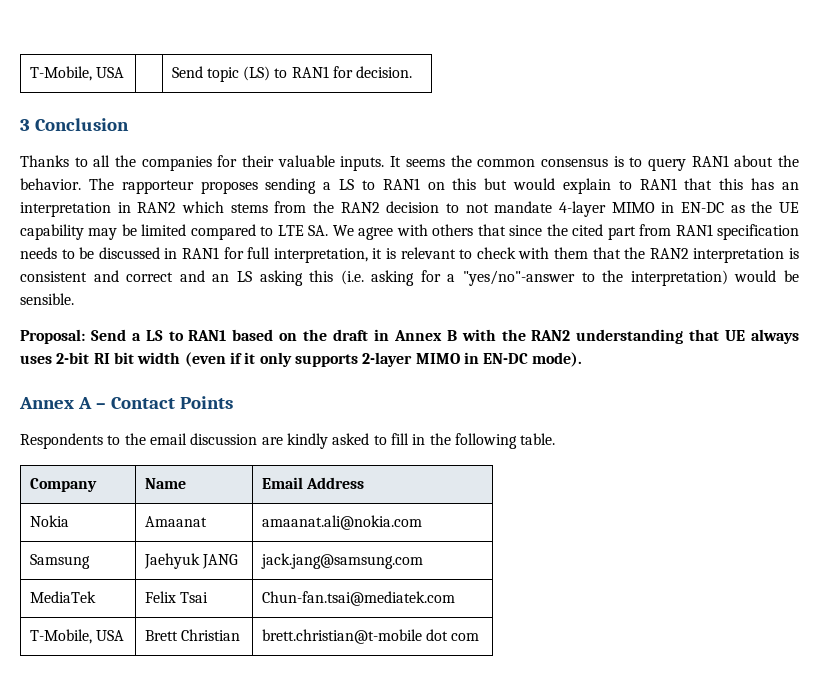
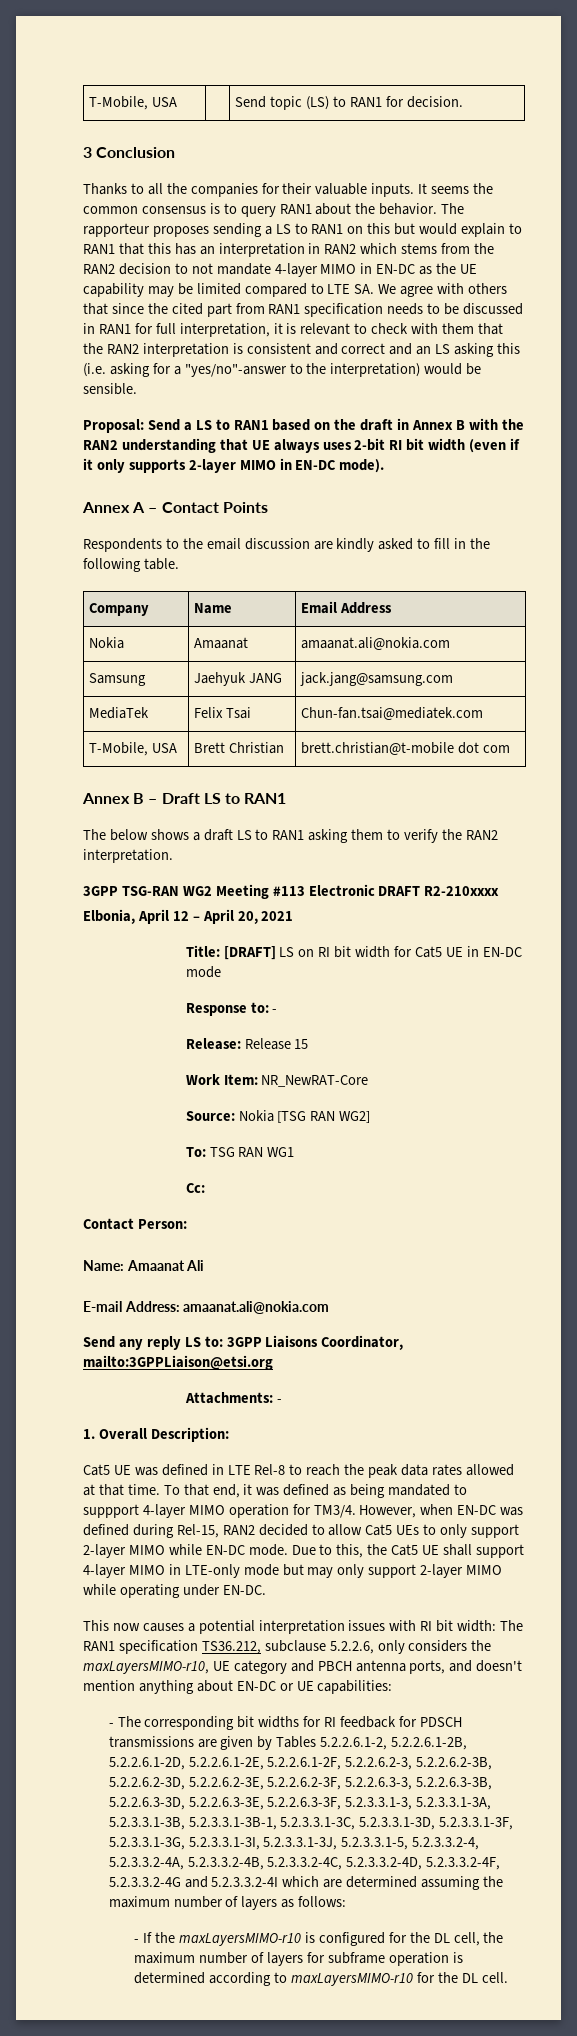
+ Annex B – Draft LS to RAN1
+ The below shows a draft LS to RAN1 asking them to verify the RAN2 interpretation.
+ 3GPP TSG-RAN WG2 Meeting #113 Electronic DRAFT R2-210xxxx
+ Elbonia, April 12 – April 20, 2021
+ Title: [DRAFT] LS on RI bit width for Cat5 UE in EN-DC mode
+ Response to: -
+ Release: Release 15
+ Work Item: NR_NewRAT-Core
+ Source: Nokia [TSG RAN WG2]
+ To: TSG RAN WG1
+ Cc:
+ Contact Person:
+ Name: Amaanat Ali
+ E-mail Address: amaanat.ali@nokia.com
+ Send any reply LS to: 3GPP Liaisons Coordinator, mailto:3GPPLiaison@etsi.org
+ Attachments: -
+ 1. Overall Description:
+ Cat5 UE was defined in LTE Rel-8 to reach the peak data rates allowed at that time. To that end, it was defined as being mandated to suppport 4-layer MIMO operation for TM3/4. However, when EN-DC was defined during Rel-15, RAN2 decided to allow Cat5 UEs to only support 2-layer MIMO while EN-DC mode. Due to this, the Cat5 UE shall support 4-layer MIMO in LTE-only mode but may only support 2-layer MIMO while operating under EN-DC.
+ This now causes a potential interpretation issues with RI bit width: The RAN1 specification TS36.212, subclause 5.2.2.6, only considers the maxLayersMIMO-r10, UE category and PBCH antenna ports, and doesn't mention anything about EN-DC or UE capabilities:
+ - The corresponding bit widths for RI feedback for PDSCH transmissions are given by Tables 5.2.2.6.1-2, 5.2.2.6.1-2B, 5.2.2.6.1-2D, 5.2.2.6.1-2E, 5.2.2.6.1-2F, 5.2.2.6.2-3, 5.2.2.6.2-3B, 5.2.2.6.2-3D, 5.2.2.6.2-3E, 5.2.2.6.2-3F, 5.2.2.6.3-3, 5.2.2.6.3-3B, 5.2.2.6.3-3D, 5.2.2.6.3-3E, 5.2.2.6.3-3F, 5.2.3.3.1-3, 5.2.3.3.1-3A, 5.2.3.3.1-3B, 5.2.3.3.1-3B-1, 5.2.3.3.1-3C, 5.2.3.3.1-3D, 5.2.3.3.1-3F, 5.2.3.3.1-3G, 5.2.3.3.1-3I, 5.2.3.3.1-3J, 5.2.3.3.1-5, 5.2.3.3.2-4, 5.2.3.3.2-4A, 5.2.3.3.2-4B, 5.2.3.3.2-4C, 5.2.3.3.2-4D, 5.2.3.3.2-4F, 5.2.3.3.2-4G and 5.2.3.3.2-4I which are determined assuming the maximum number of layers as follows:
+ - If the maxLayersMIMO-r10 is configured for the DL cell, the maximum number of layers for subframe operation is determined according to maxLayersMIMO-r10 for the DL cell.

